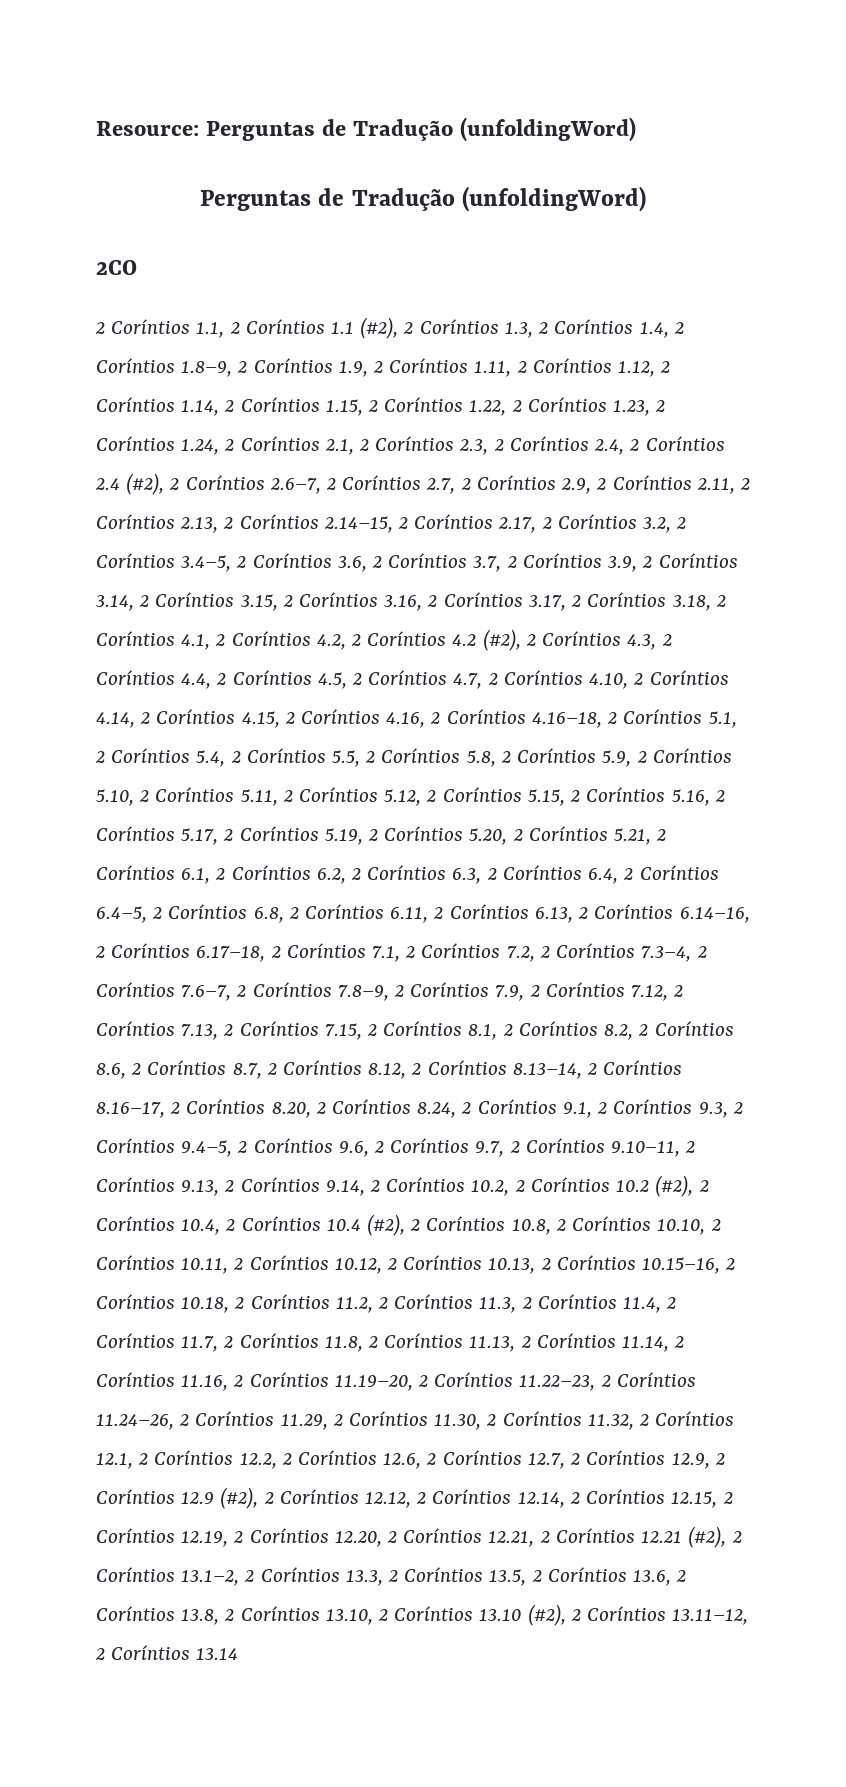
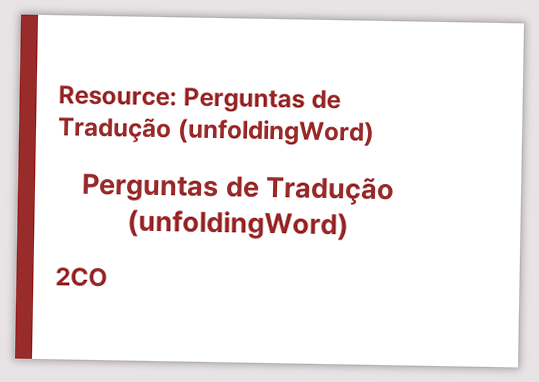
- 2 Coríntios 1.1, 2 Coríntios 1.1 (#2), 2 Coríntios 1.3, 2 Coríntios 1.4, 2 Coríntios 1.8–9, 2 Coríntios 1.9, 2 Coríntios 1.11, 2 Coríntios 1.12, 2 Coríntios 1.14, 2 Coríntios 1.15, 2 Coríntios 1.22, 2 Coríntios 1.23, 2 Coríntios 1.24, 2 Coríntios 2.1, 2 Coríntios 2.3, 2 Coríntios 2.4, 2 Coríntios 2.4 (#2), 2 Coríntios 2.6–7, 2 Coríntios 2.7, 2 Coríntios 2.9, 2 Coríntios 2.11, 2 Coríntios 2.13, 2 Coríntios 2.14–15, 2 Coríntios 2.17, 2 Coríntios 3.2, 2 Coríntios 3.4–5, 2 Coríntios 3.6, 2 Coríntios 3.7, 2 Coríntios 3.9, 2 Coríntios 3.14, 2 Coríntios 3.15, 2 Coríntios 3.16, 2 Coríntios 3.17, 2 Coríntios 3.18, 2 Coríntios 4.1, 2 Coríntios 4.2, 2 Coríntios 4.2 (#2), 2 Coríntios 4.3, 2 Coríntios 4.4, 2 Coríntios 4.5, 2 Coríntios 4.7, 2 Coríntios 4.10, 2 Coríntios 4.14, 2 Coríntios 4.15, 2 Coríntios 4.16, 2 Coríntios 4.16–18, 2 Coríntios 5.1, 2 Coríntios 5.4, 2 Coríntios 5.5, 2 Coríntios 5.8, 2 Coríntios 5.9, 2 Coríntios 5.10, 2 Coríntios 5.11, 2 Coríntios 5.12, 2 Coríntios 5.15, 2 Coríntios 5.16, 2 Coríntios 5.17, 2 Coríntios 5.19, 2 Coríntios 5.20, 2 Coríntios 5.21, 2 Coríntios 6.1, 2 Coríntios 6.2, 2 Coríntios 6.3, 2 Coríntios 6.4, 2 Coríntios 6.4–5, 2 Coríntios 6.8, 2 Coríntios 6.11, 2 Coríntios 6.13, 2 Coríntios 6.14–16, 2 Coríntios 6.17–18, 2 Coríntios 7.1, 2 Coríntios 7.2, 2 Coríntios 7.3–4, 2 Coríntios 7.6–7, 2 Coríntios 7.8–9, 2 Coríntios 7.9, 2 Coríntios 7.12, 2 Coríntios 7.13, 2 Coríntios 7.15, 2 Coríntios 8.1, 2 Coríntios 8.2, 2 Coríntios 8.6, 2 Coríntios 8.7, 2 Coríntios 8.12, 2 Coríntios 8.13–14, 2 Coríntios 8.16–17, 2 Coríntios 8.20, 2 Coríntios 8.24, 2 Coríntios 9.1, 2 Coríntios 9.3, 2 Coríntios 9.4–5, 2 Coríntios 9.6, 2 Coríntios 9.7, 2 Coríntios 9.10–11, 2 Coríntios 9.13, 2 Coríntios 9.14, 2 Coríntios 10.2, 2 Coríntios 10.2 (#2), 2 Coríntios 10.4, 2 Coríntios 10.4 (#2), 2 Coríntios 10.8, 2 Coríntios 10.10, 2 Coríntios 10.11, 2 Coríntios 10.12, 2 Coríntios 10.13, 2 Coríntios 10.15–16, 2 Coríntios 10.18, 2 Coríntios 11.2, 2 Coríntios 11.3, 2 Coríntios 11.4, 2 Coríntios 11.7, 2 Coríntios 11.8, 2 Coríntios 11.13, 2 Coríntios 11.14, 2 Coríntios 11.16, 2 Coríntios 11.19–20, 2 Coríntios 11.22–23, 2 Coríntios 11.24–26, 2 Coríntios 11.29, 2 Coríntios 11.30, 2 Coríntios 11.32, 2 Coríntios 12.1, 2 Coríntios 12.2, 2 Coríntios 12.6, 2 Coríntios 12.7, 2 Coríntios 12.9, 2 Coríntios 12.9 (#2), 2 Coríntios 12.12, 2 Coríntios 12.14, 2 Coríntios 12.15, 2 Coríntios 12.19, 2 Coríntios 12.20, 2 Coríntios 12.21, 2 Coríntios 12.21 (#2), 2 Coríntios 13.1–2, 2 Coríntios 13.3, 2 Coríntios 13.5, 2 Coríntios 13.6, 2 Coríntios 13.8, 2 Coríntios 13.10, 2 Coríntios 13.10 (#2), 2 Coríntios 13.11–12, 2 Coríntios 13.14

